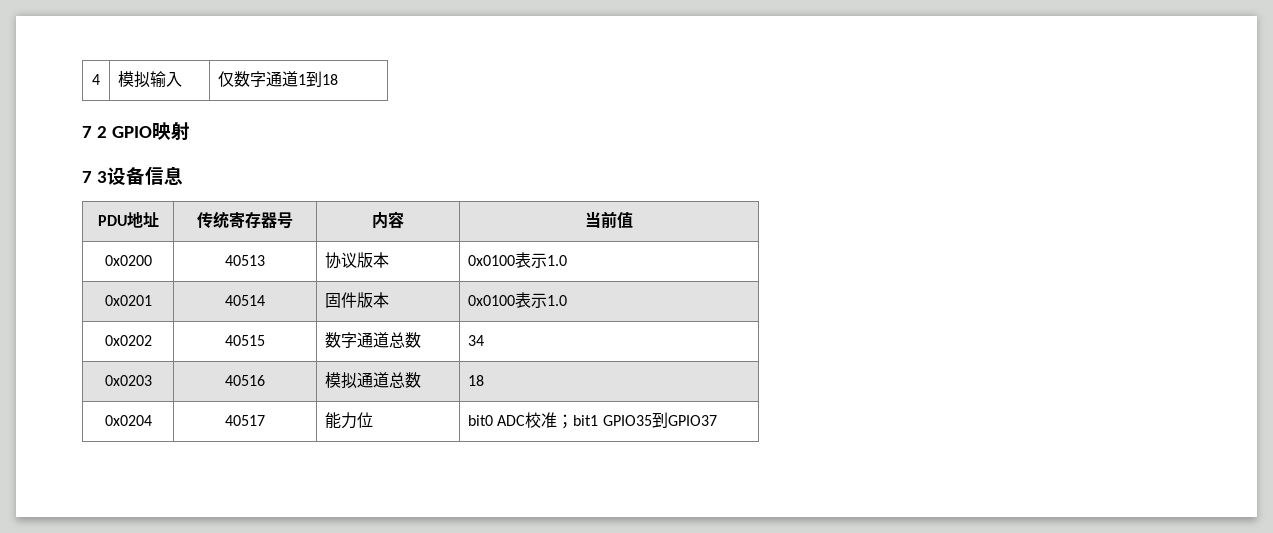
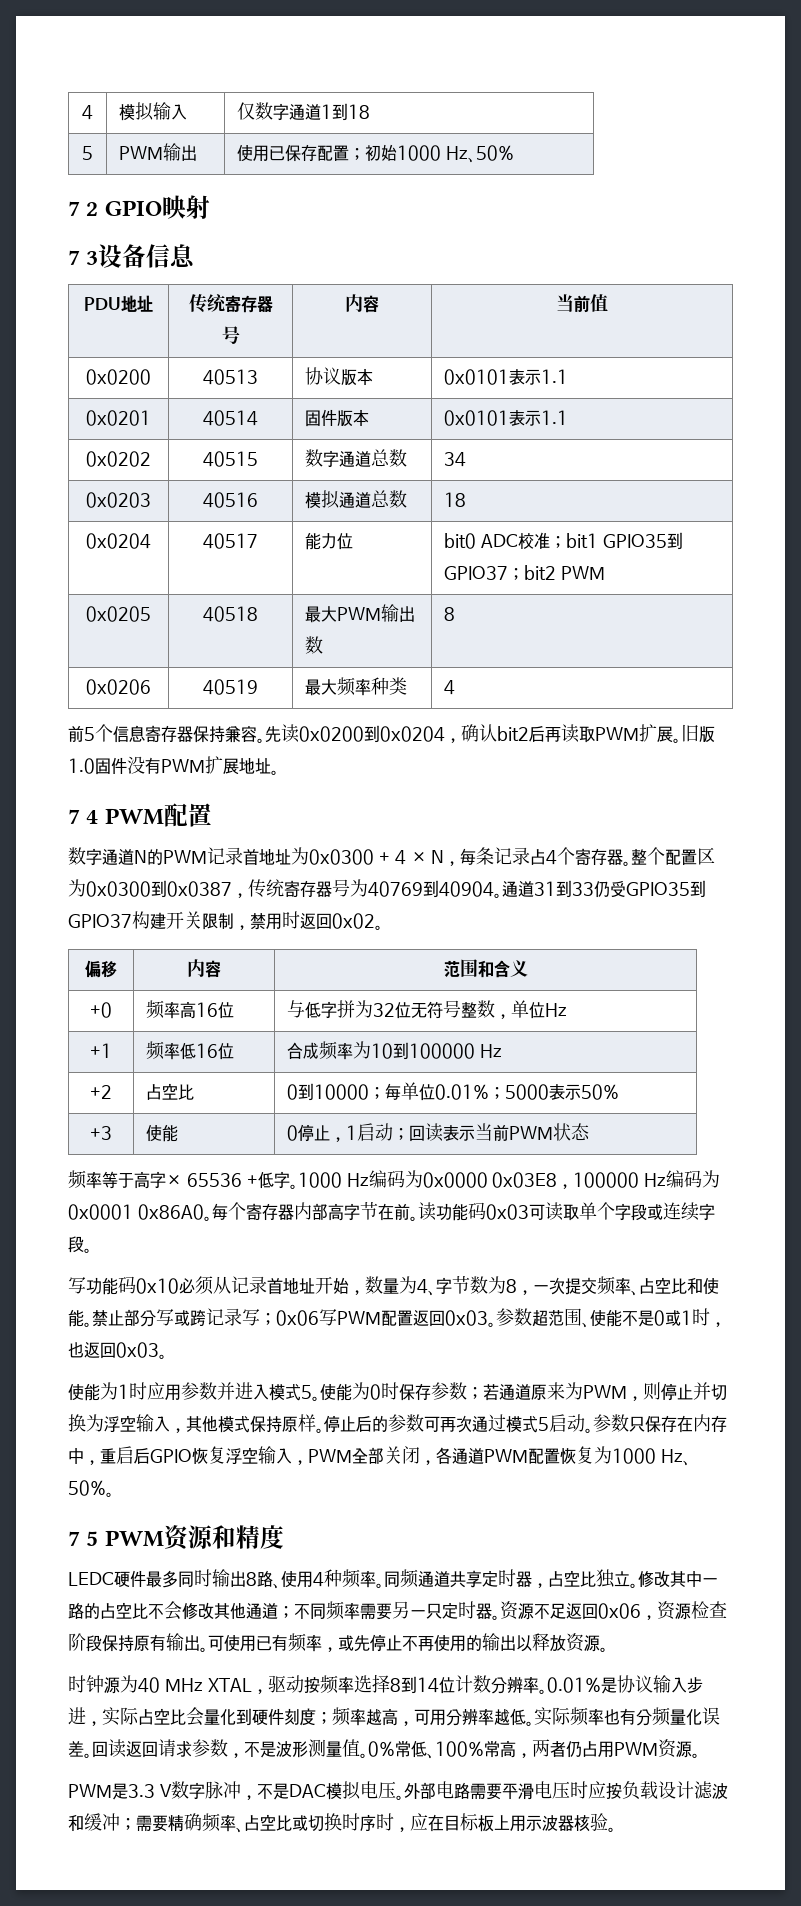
+ 5 | PWM输出 | 使用已保存配置；初始1000 Hz、50%
- 0x0200 | 40513 | 协议版本 | 0x0100表示1.0
+ 0x0200 | 40513 | 协议版本 | 0x0101表示1.1
- 0x0201 | 40514 | 固件版本 | 0x0100表示1.0
+ 0x0201 | 40514 | 固件版本 | 0x0101表示1.1
- 0x0204 | 40517 | 能力位 | bit0 ADC校准；bit1 GPIO35到GPIO37
+ 0x0204 | 40517 | 能力位 | bit0 ADC校准；bit1 GPIO35到GPIO37；bit2 PWM
+ 0x0205 | 40518 | 最大PWM输出数 | 8
+ 0x0206 | 40519 | 最大频率种类 | 4
+ 前5个信息寄存器保持兼容。先读0x0200到0x0204，确认bit2后再读取PWM扩展。旧版1.0固件没有PWM扩展地址。
+ 7 4 PWM配置
+ 数字通道N的PWM记录首地址为0x0300 + 4 × N，每条记录占4个寄存器。整个配置区为0x0300到0x0387，传统寄存器号为40769到40904。通道31到33仍受GPIO35到GPIO37构建开关限制，禁用时返回0x02。
+ 偏移 | 内容 | 范围和含义
+ +0 | 频率高16位 | 与低字拼为32位无符号整数，单位Hz
+ +1 | 频率低16位 | 合成频率为10到100000 Hz
+ +2 | 占空比 | 0到10000；每单位0.01%；5000表示50%
+ +3 | 使能 | 0停止，1启动；回读表示当前PWM状态
+ 频率等于高字× 65536 +低字。1000 Hz编码为0x0000 0x03E8，100000 Hz编码为0x0001 0x86A0。每个寄存器内部高字节在前。读功能码0x03可读取单个字段或连续字段。
+ 写功能码0x10必须从记录首地址开始，数量为4、字节数为8，一次提交频率、占空比和使能。禁止部分写或跨记录写；0x06写PWM配置返回0x03。参数超范围、使能不是0或1时，也返回0x03。
+ 使能为1时应用参数并进入模式5。使能为0时保存参数；若通道原来为PWM，则停止并切换为浮空输入，其他模式保持原样。停止后的参数可再次通过模式5启动。参数只保存在内存中，重启后GPIO恢复浮空输入，PWM全部关闭，各通道PWM配置恢复为1000 Hz、50%。
+ 7 5 PWM资源和精度
+ LEDC硬件最多同时输出8路、使用4种频率。同频通道共享定时器，占空比独立。修改其中一路的占空比不会修改其他通道；不同频率需要另一只定时器。资源不足返回0x06，资源检查阶段保持原有输出。可使用已有频率，或先停止不再使用的输出以释放资源。
+ 时钟源为40 MHz XTAL，驱动按频率选择8到14位计数分辨率。0.01%是协议输入步进，实际占空比会量化到硬件刻度；频率越高，可用分辨率越低。实际频率也有分频量化误差。回读返回请求参数，不是波形测量值。0%常低、100%常高，两者仍占用PWM资源。
+ PWM是3.3 V数字脉冲，不是DAC模拟电压。外部电路需要平滑电压时应按负载设计滤波和缓冲；需要精确频率、占空比或切换时序时，应在目标板上用示波器核验。

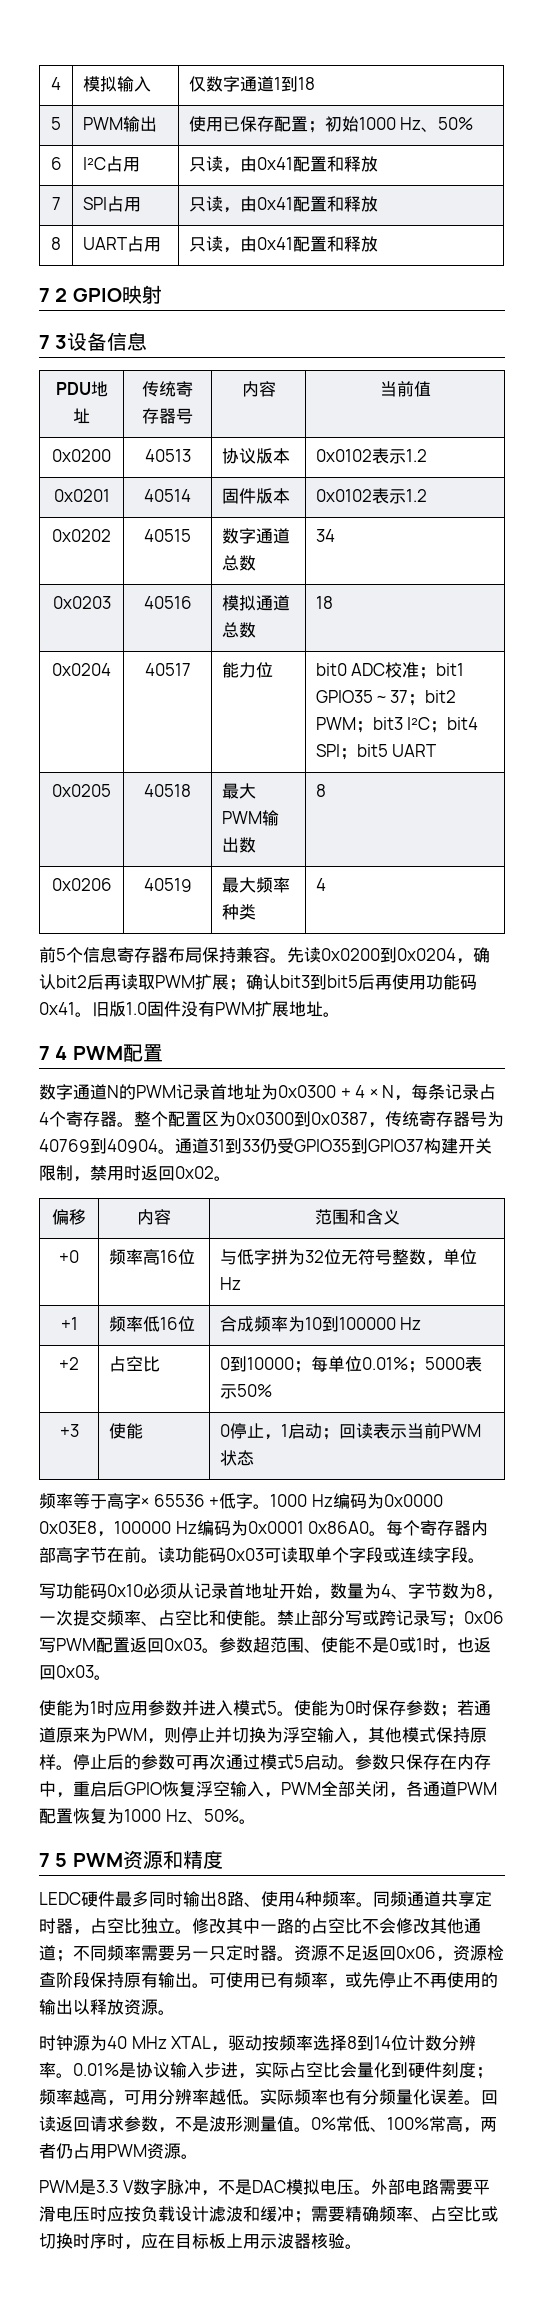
+ 6 | I²C占用 | 只读，由0x41配置和释放
+ 7 | SPI占用 | 只读，由0x41配置和释放
+ 8 | UART占用 | 只读，由0x41配置和释放
- 0x0200 | 40513 | 协议版本 | 0x0101表示1.1
+ 0x0200 | 40513 | 协议版本 | 0x0102表示1.2
- 0x0201 | 40514 | 固件版本 | 0x0101表示1.1
+ 0x0201 | 40514 | 固件版本 | 0x0102表示1.2
- 0x0204 | 40517 | 能力位 | bit0 ADC校准；bit1 GPIO35到GPIO37；bit2 PWM
+ 0x0204 | 40517 | 能力位 | bit0 ADC校准；bit1 GPIO35～37；bit2 PWM；bit3 I²C；bit4 SPI；bit5 UART
- 前5个信息寄存器保持兼容。
+ 前5个信息寄存器布局保持兼容。
- 先读0x0200到0x0204，确认bit2后再读取PWM扩展。
+ 先读0x0200到0x0204，确认bit2后再读取PWM扩展；确认bit3到bit5后再使用功能码0x41。

